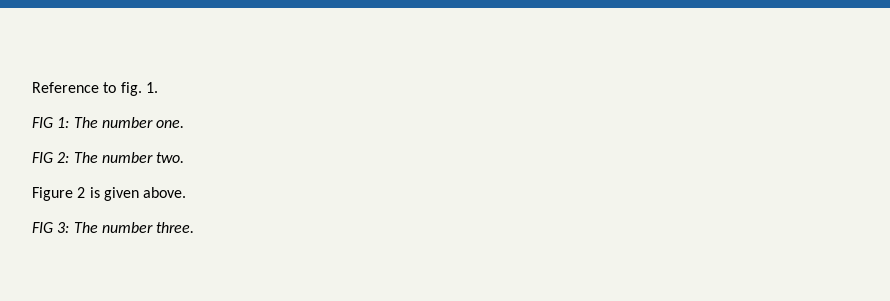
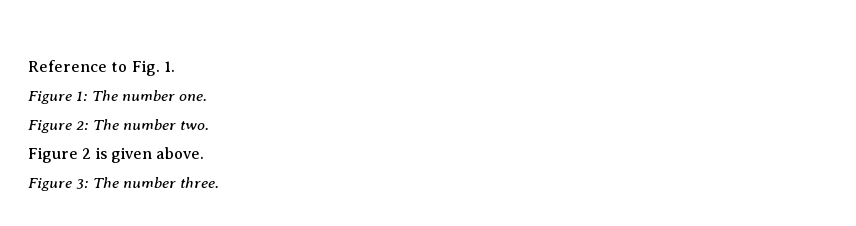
- Reference to fig. 1.
+ Reference to Fig. 1.
- FIG 1: The number one.
+ Figure 1: The number one.
- FIG 2: The number two.
+ Figure 2: The number two.
- FIG 3: The number three.
+ Figure 3: The number three.

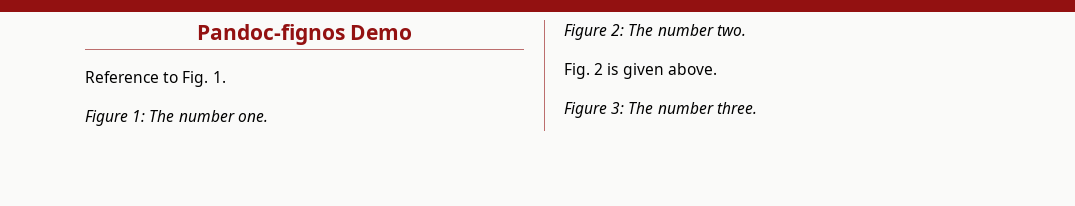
+ Pandoc-fignos Demo
- Figure 2 is given above.
+ Fig. 2 is given above.

